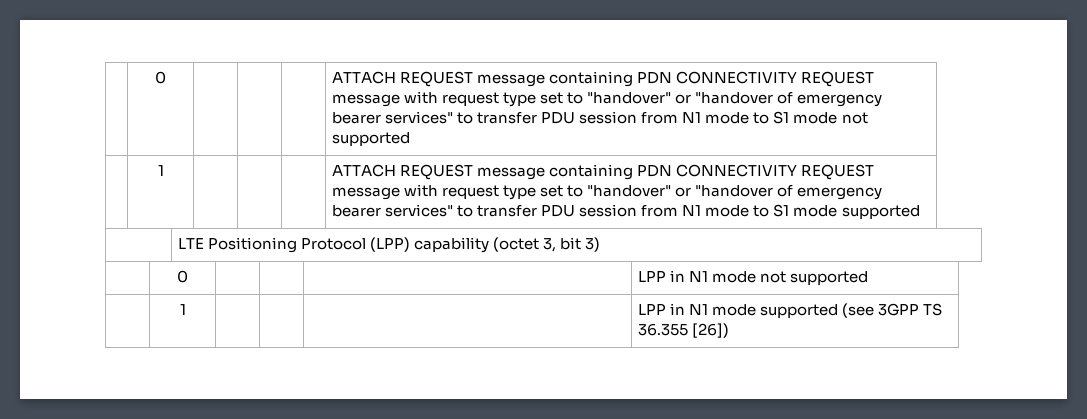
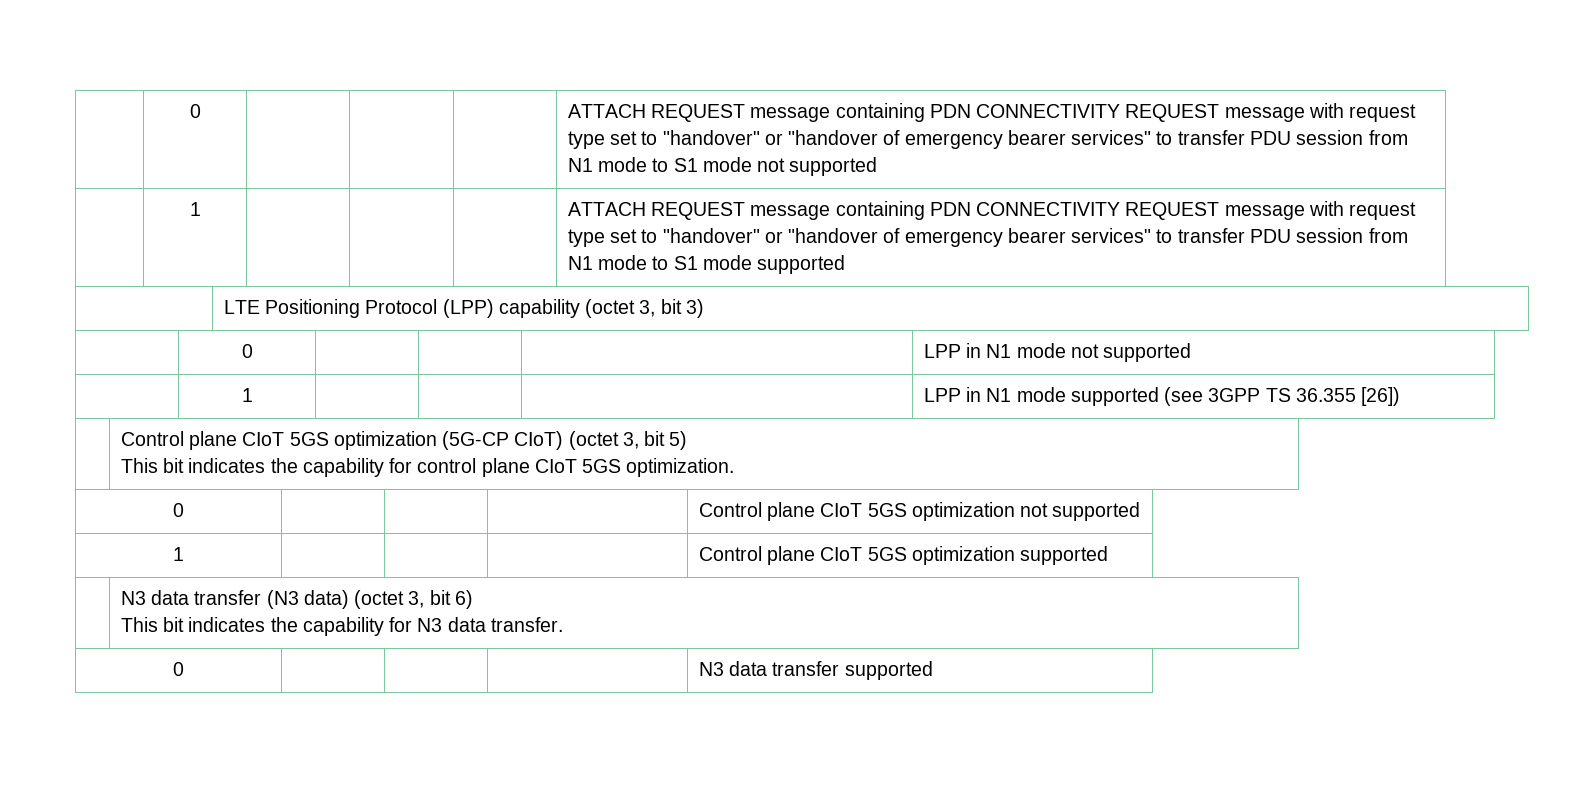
+ | Control plane CIoT 5GS optimization (5G-CP CIoT) (octet 3, bit 5)
+ This bit indicates the capability for control plane CIoT 5GS optimization.
+ 0 | | | | Control plane CIoT 5GS optimization not supported
+ 1 | | | | Control plane CIoT 5GS optimization supported
+ | N3 data transfer (N3 data) (octet 3, bit 6)
+ This bit indicates the capability for N3 data transfer.
+ 0 | | | | N3 data transfer supported

